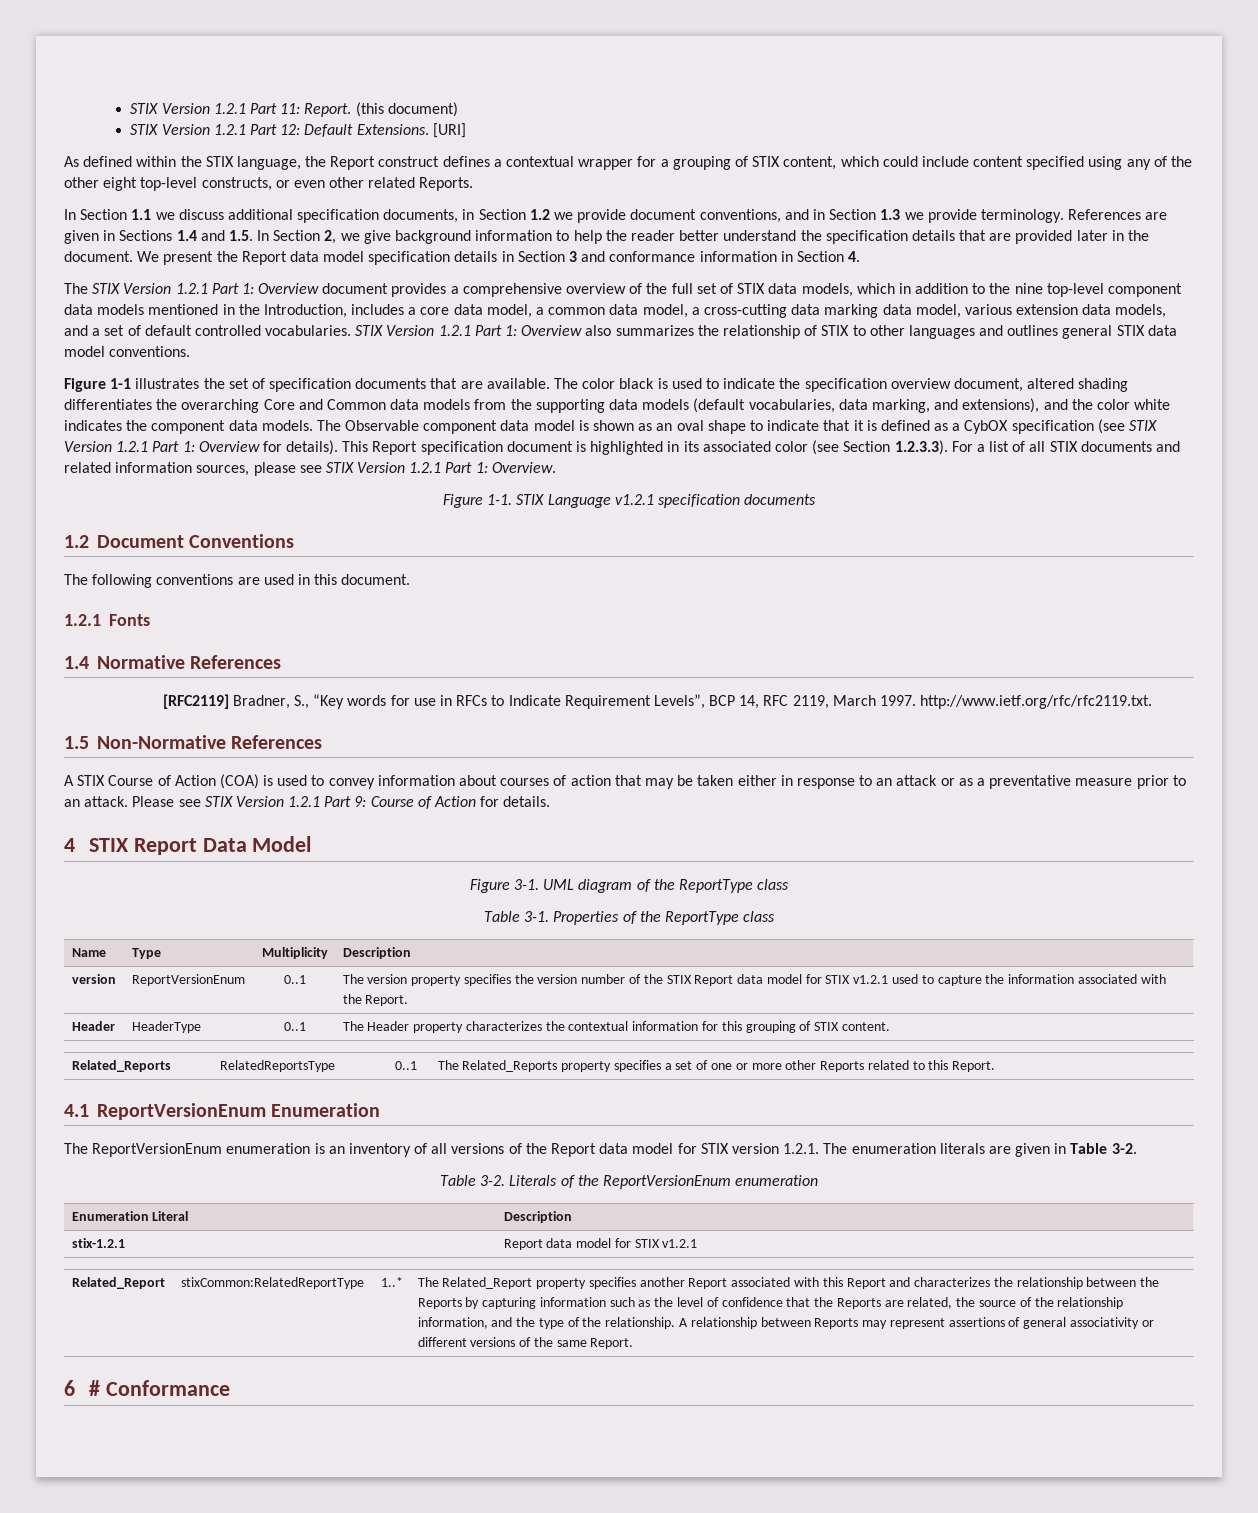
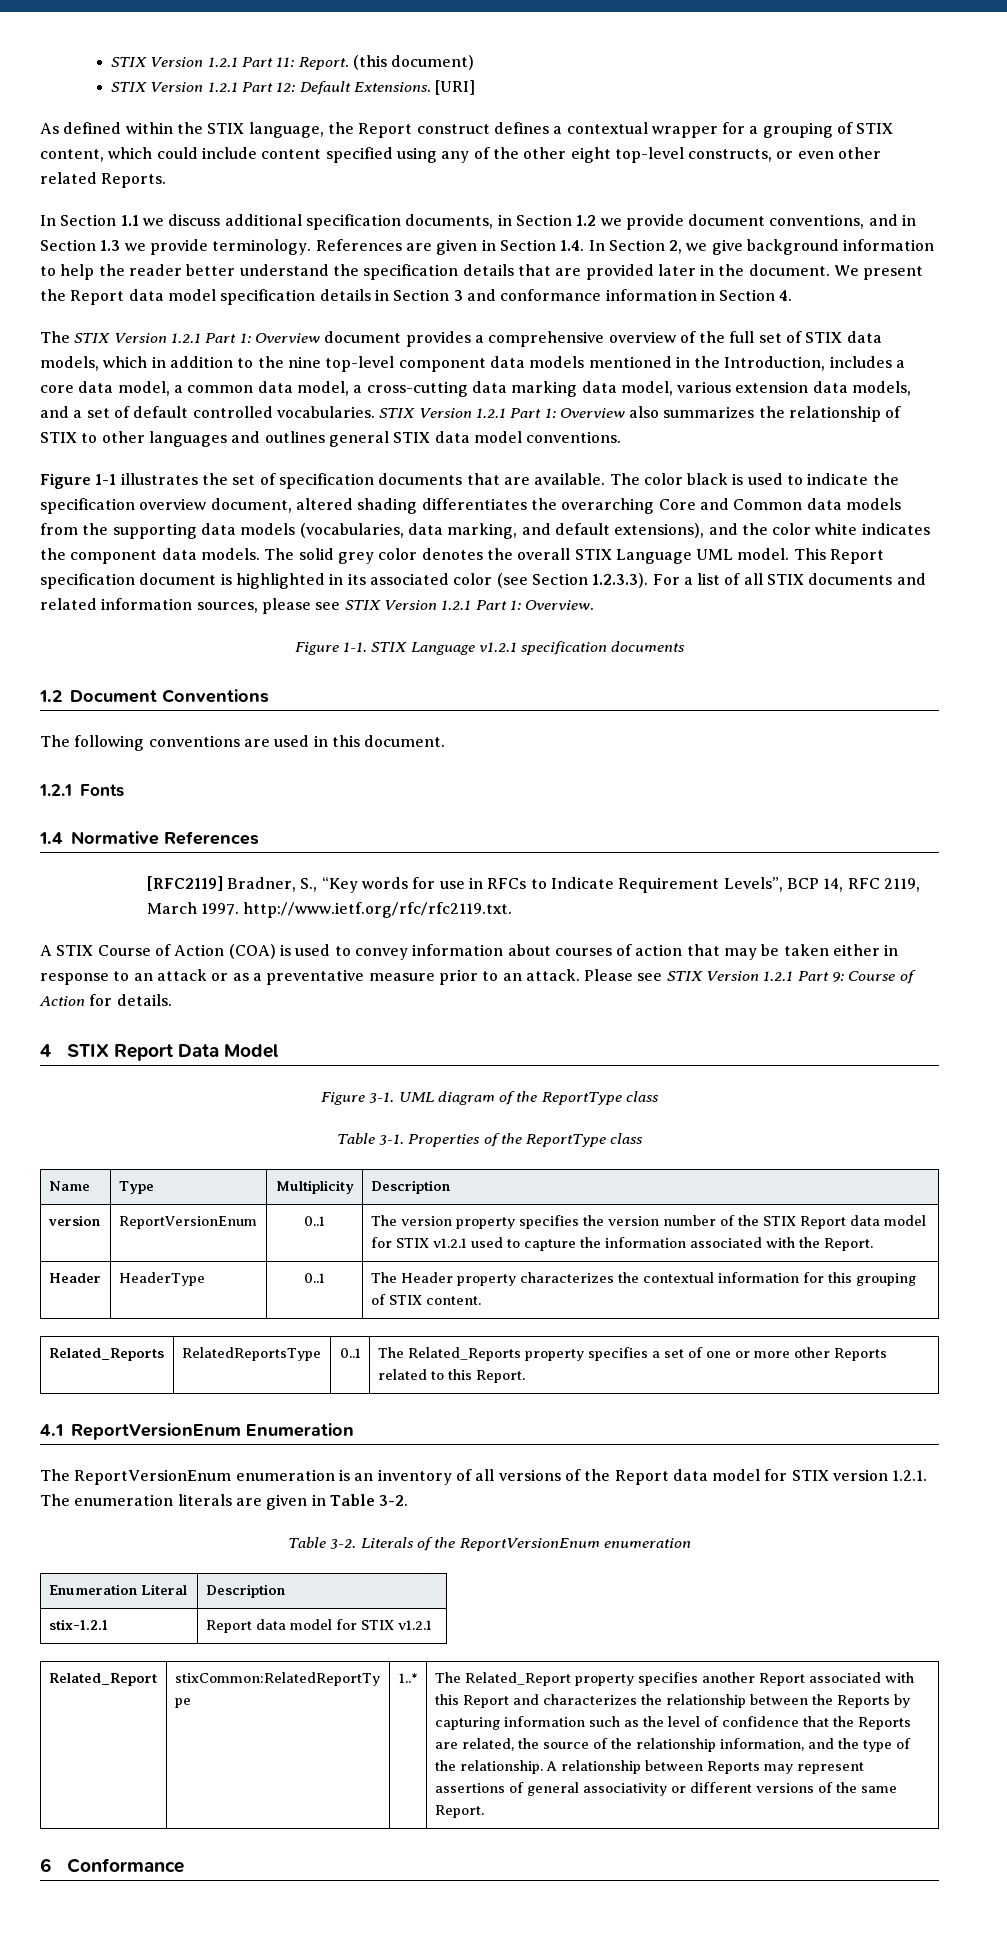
- References are given in Sections 1.4 and 1.5. In Section 2, we give background information to help the reader better understand the specification details that are provided later in the document.
+ References are given in Section 1.4. In Section 2, we give background information to help the reader better understand the specification details that are provided later in the document.
- The color black is used to indicate the specification overview document, altered shading differentiates the overarching Core and Common data models from the supporting data models (default vocabularies, data marking, and extensions), and the color white indicates the component data models.
+ The color black is used to indicate the specification overview document, altered shading differentiates the overarching Core and Common data models from the supporting data models (vocabularies, data marking, and default extensions), and the color white indicates the component data models.
- The Observable component data model is shown as an oval shape to indicate that it is defined as a CybOX specification (see STIX Version 1.2.1 Part 1: Overview for details).
+ The solid grey color denotes the overall STIX Language UML model.
- 1.5 Non-Normative References
- 6 # Conformance
+ 6 Conformance

